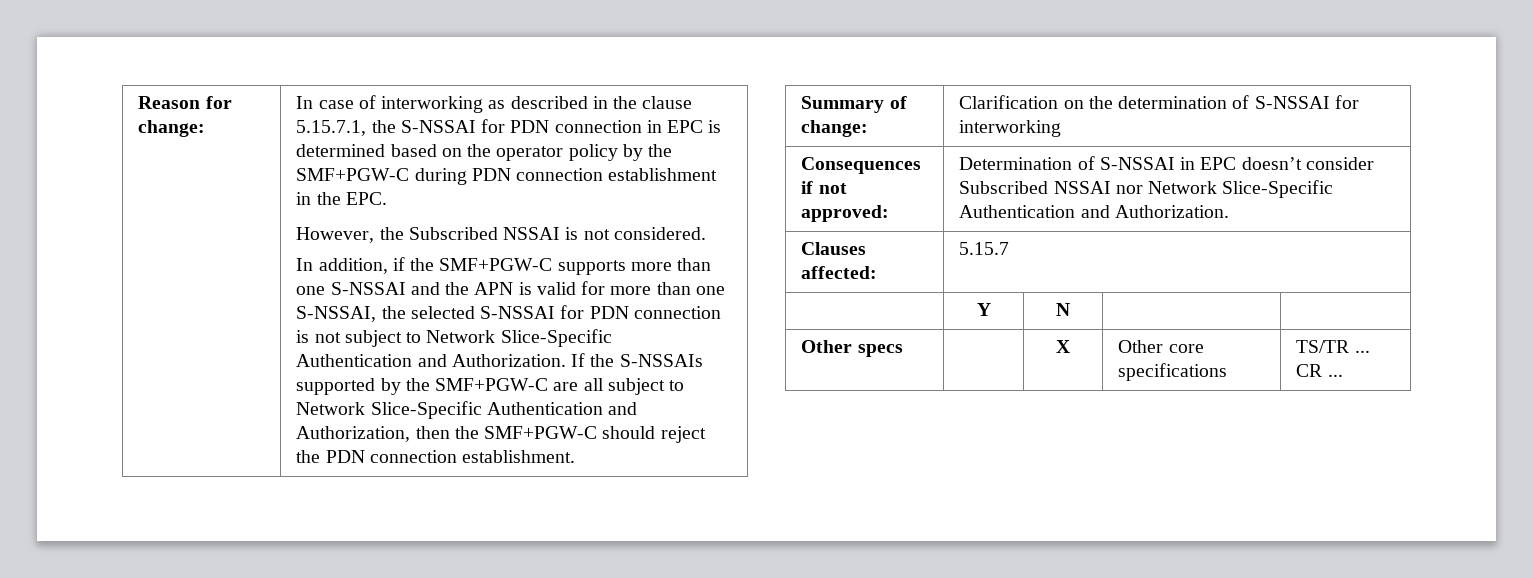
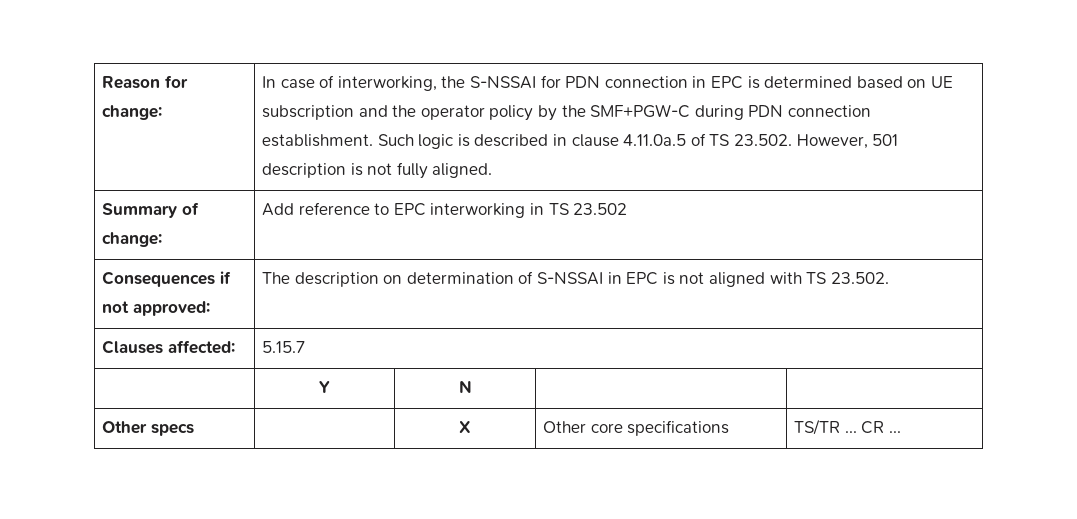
- In case of interworking as described in the clause 5.15.7.1, the S-NSSAI for PDN connection in EPC is determined based on the operator policy by the SMF+PGW-C during PDN connection establishment in the EPC.
- However, the Subscribed NSSAI is not considered.
- In addition, if the SMF+PGW-C supports more than one S-NSSAI and the APN is valid for more than one S-NSSAI, the selected S-NSSAI for PDN connection is not subject to Network Slice-Specific Authentication and Authorization. If the S-NSSAIs supported by the SMF+PGW-C are all subject to Network Slice-Specific Authentication and Authorization, then the SMF+PGW-C should reject the PDN connection establishment.
- Summary of change: | Clarification on the determination of S-NSSAI for interworking
- Consequences if not approved: | Determination of S-NSSAI in EPC doesn’t consider Subscribed NSSAI nor Network Slice-Specific Authentication and Authorization.
+ In case of interworking, the S-NSSAI for PDN connection in EPC is determined based on UE subscription and the operator policy by the SMF+PGW-C during PDN connection establishment. Such logic is described in clause 4.11.0a.5 of TS 23.502. However, 501 description is not fully aligned.
+ Summary of change: | Add reference to EPC interworking in TS 23.502
+ Consequences if not approved: | The description on determination of S-NSSAI in EPC is not aligned with TS 23.502.

